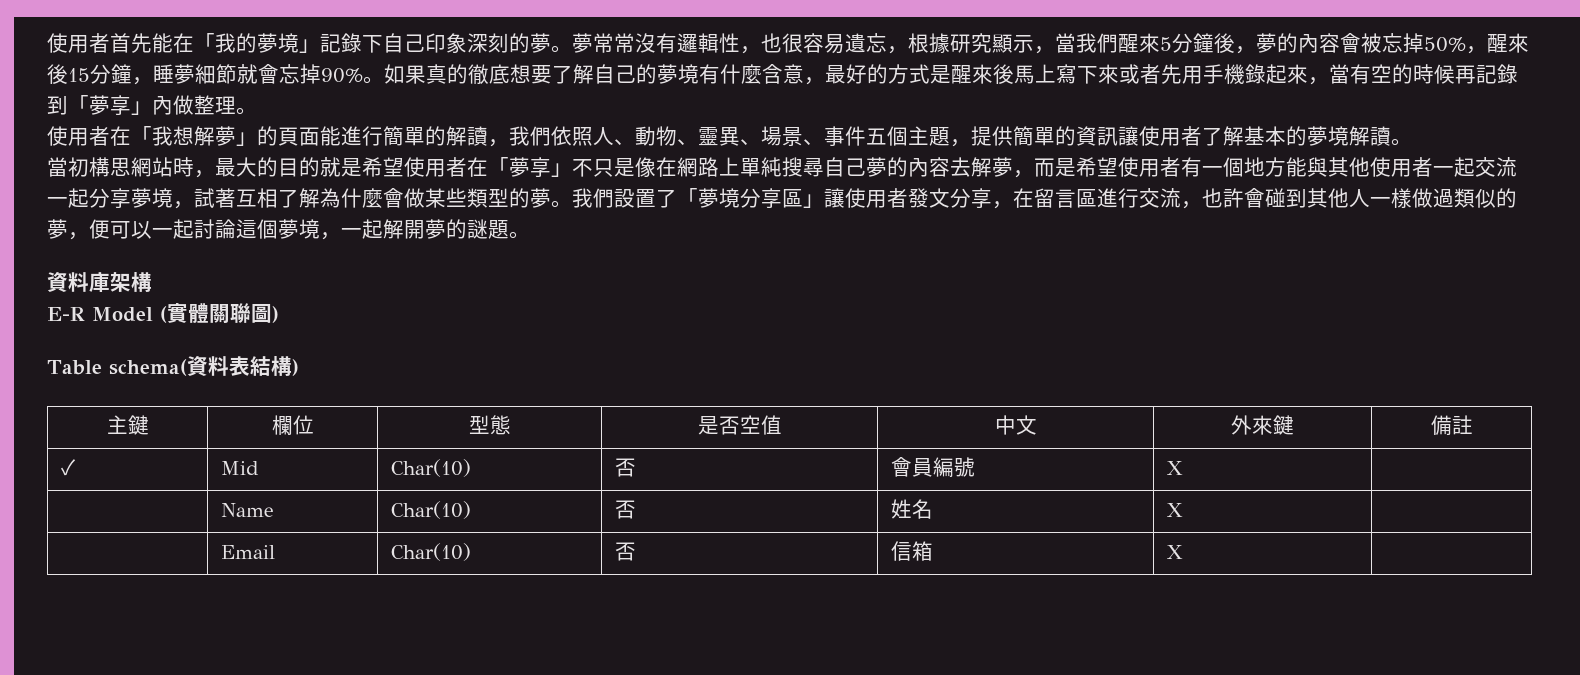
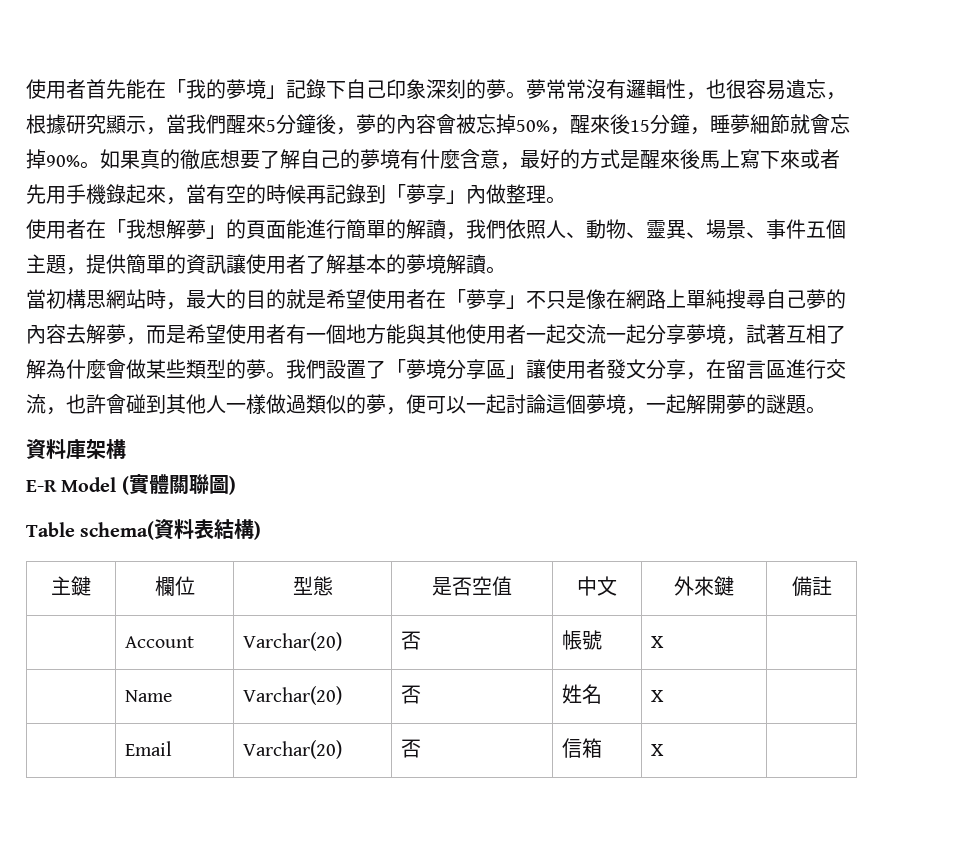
- ✓ | Mid | Char(10) | 否 | 會員編號 | X |
+ | Account | Varchar(20) | 否 | 帳號 | X |
- | Name | Char(10) | 否 | 姓名 | X |
+ | Name | Varchar(20) | 否 | 姓名 | X |
- | Email | Char(10) | 否 | 信箱 | X |
+ | Email | Varchar(20) | 否 | 信箱 | X |

